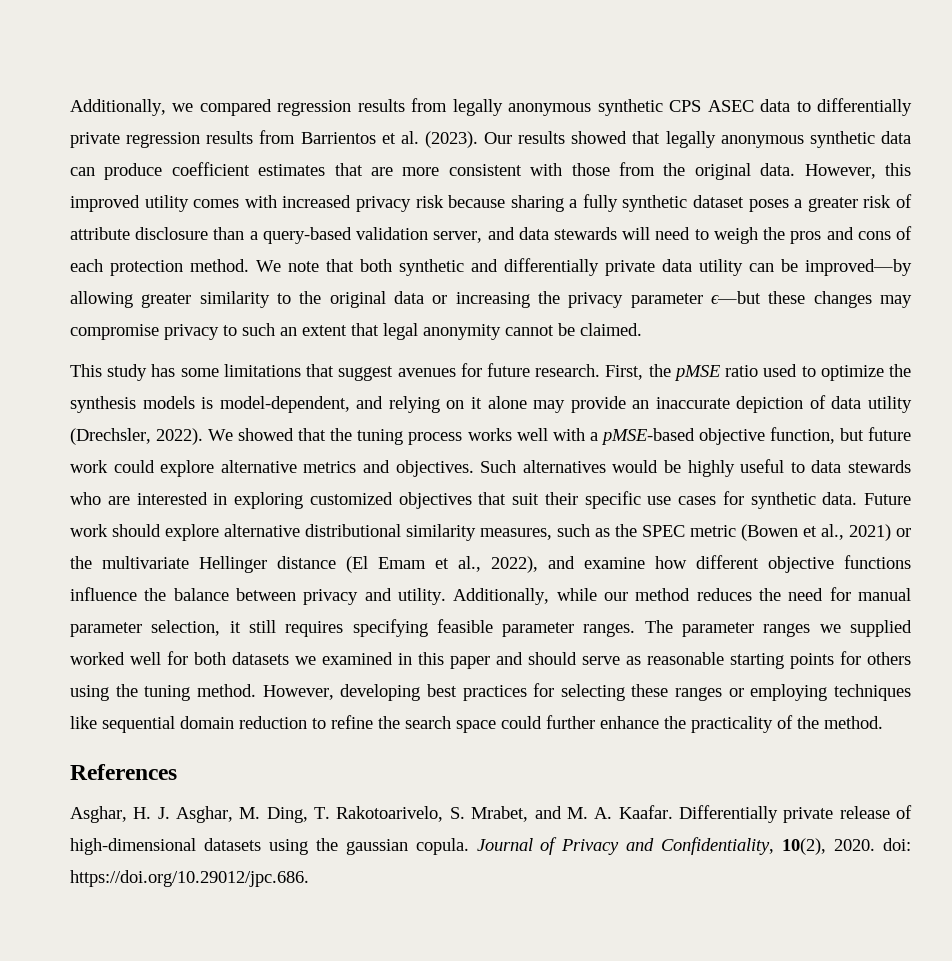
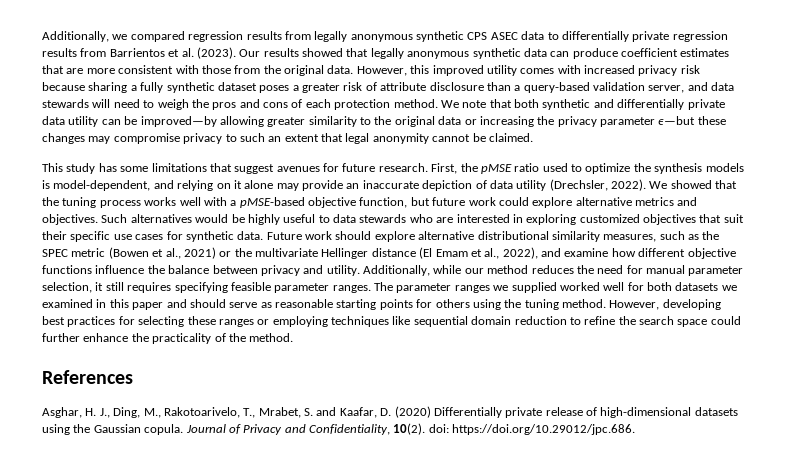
- Asghar, H. J. Asghar, M. Ding, T. Rakotoarivelo, S. Mrabet, and M. A. Kaafar. Differentially private release of high-dimensional datasets using the gaussian copula.
+ Asghar, H. J., Ding, M., Rakotoarivelo, T., Mrabet, S. and Kaafar, D. (2020) Differentially private release of high-dimensional datasets using the Gaussian copula.
- Journal of Privacy and Confidentiality, 10(2), 2020. doi: https://doi.org/10.29012/jpc.686.
+ Journal of Privacy and Confidentiality, 10(2). doi: https://doi.org/10.29012/jpc.686.

